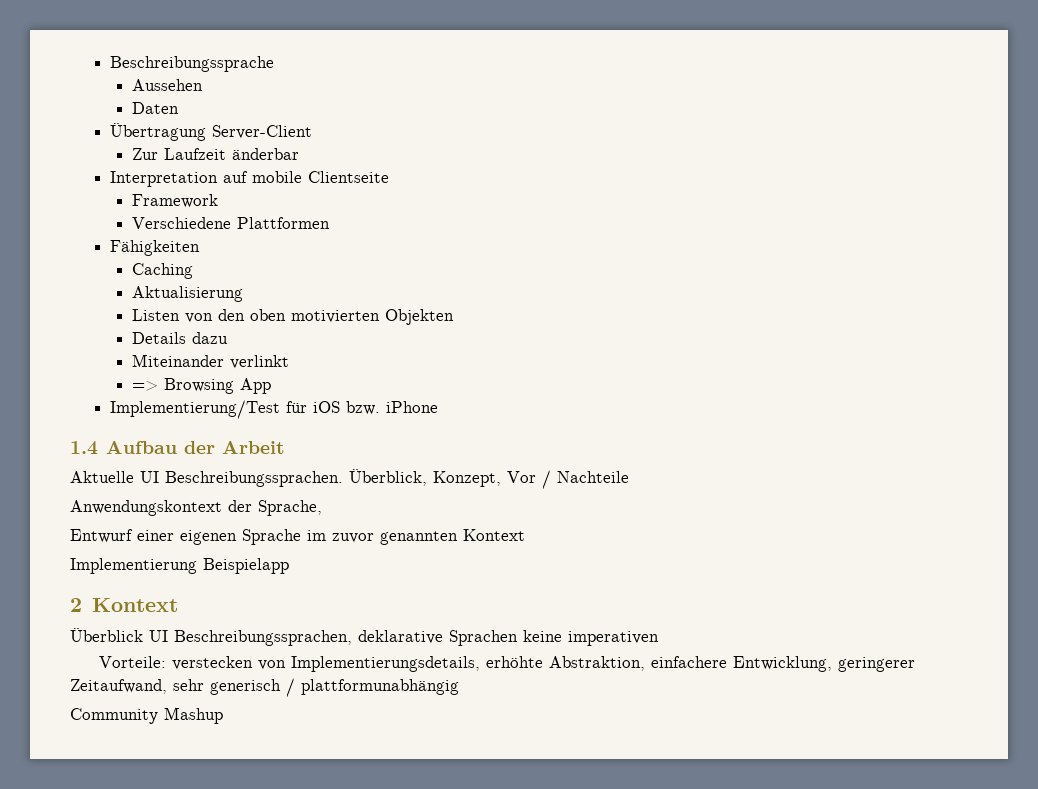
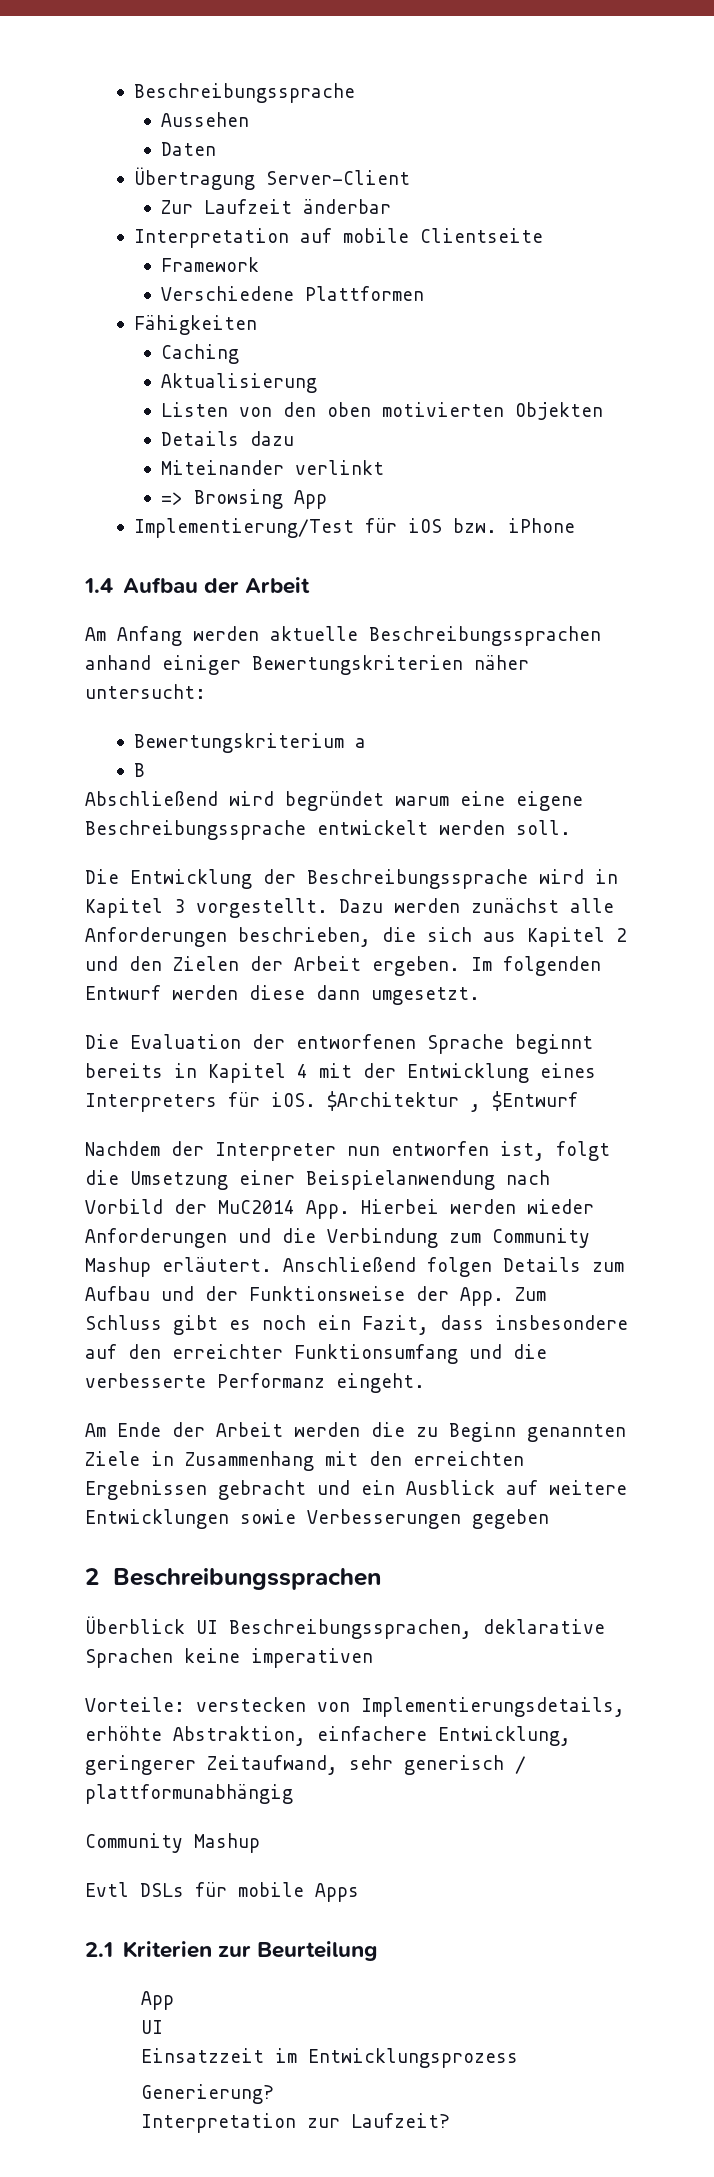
- Aktuelle UI Beschreibungssprachen. Überblick, Konzept, Vor / Nachteile
- Anwendungskontext der Sprache,
- Entwurf einer eigenen Sprache im zuvor genannten Kontext
- Implementierung Beispielapp
- 2 Kontext
+ Am Anfang werden aktuelle Beschreibungssprachen anhand einiger Bewertungskriterien näher untersucht:
+ Bewertungskriterium a
+ B
+ Abschließend wird begründet warum eine eigene Beschreibungssprache entwickelt werden soll.
+ Die Entwicklung der Beschreibungssprache wird in Kapitel 3 vorgestellt. Dazu werden zunächst alle Anforderungen beschrieben, die sich aus Kapitel 2 und den Zielen der Arbeit ergeben. Im folgenden Entwurf werden diese dann umgesetzt.
+ Die Evaluation der entworfenen Sprache beginnt bereits in Kapitel 4 mit der Entwicklung eines Interpreters für iOS. $Architektur , $Entwurf
+ Nachdem der Interpreter nun entworfen ist, folgt die Umsetzung einer Beispielanwendung nach Vorbild der MuC2014 App. Hierbei werden wieder Anforderungen und die Verbindung zum Community Mashup erläutert. Anschließend folgen Details zum Aufbau und der Funktionsweise der App. Zum Schluss gibt es noch ein Fazit, dass insbesondere auf den erreichter Funktionsumfang und die verbesserte Performanz eingeht.
+ Am Ende der Arbeit werden die zu Beginn genannten Ziele in Zusammenhang mit den erreichten Ergebnissen gebracht und ein Ausblick auf weitere Entwicklungen sowie Verbesserungen gegeben
+ 2 Beschreibungssprachen
+ Evtl DSLs für mobile Apps
+ 2.1 Kriterien zur Beurteilung
+ App
+ UI
+ Einsatzzeit im Entwicklungsprozess
+ Generierung?
+ Interpretation zur Laufzeit?

